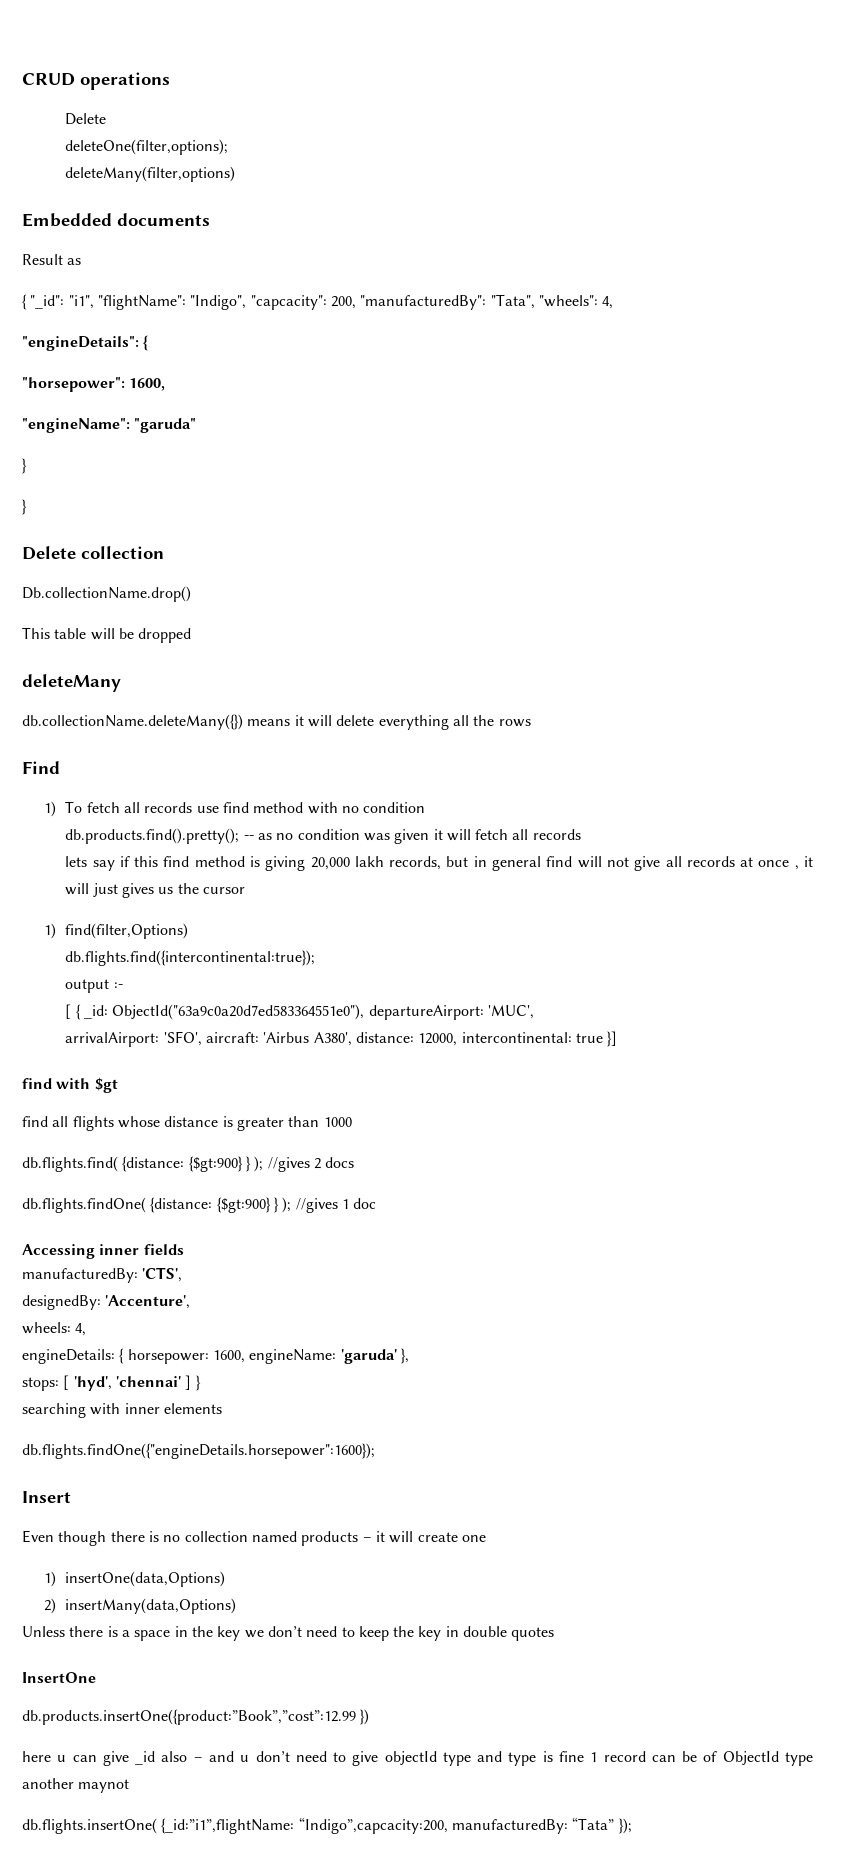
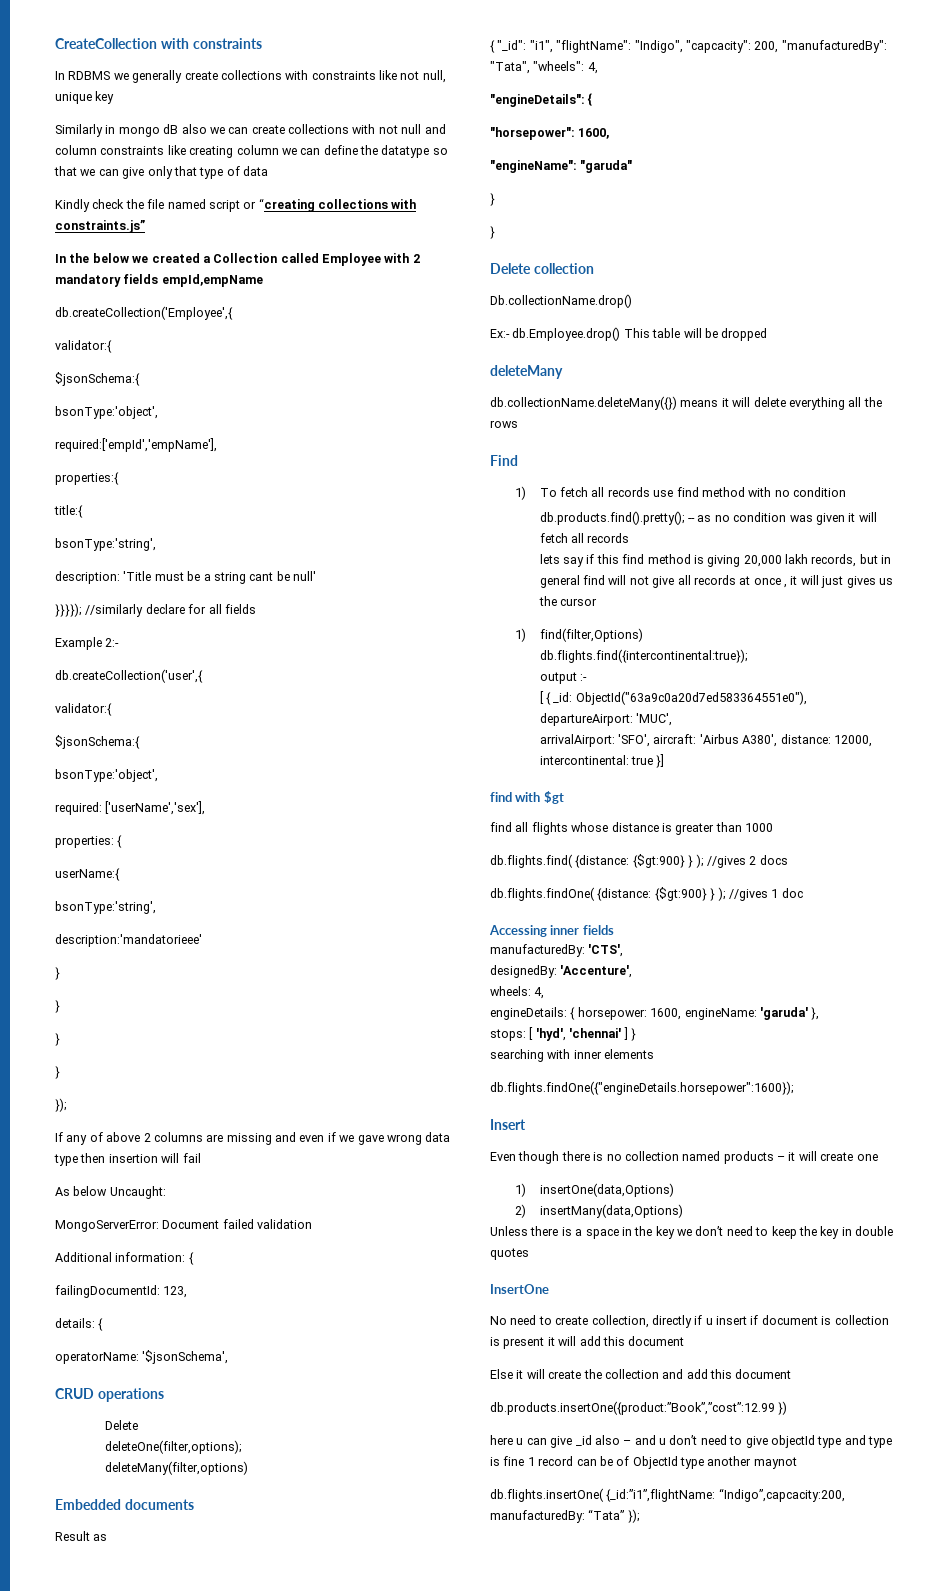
+ CreateCollection with constraints
+ In RDBMS we generally create collections with constraints like not null, unique key
+ Similarly in mongo dB also we can create collections with not null and column constraints like creating column we can define the datatype so that we can give only that type of data
+ Kindly check the file named script or “creating collections with constraints.js”
+ In the below we created a Collection called Employee with 2 mandatory fields empId,empName
+ db.createCollection('Employee',{
+ validator:{
+ $jsonSchema:{
+ bsonType:'object',
+ required:['empId','empName'],
+ properties:{
+ title:{
+ bsonType:'string',
+ description: 'Title must be a string cant be null'
+ }}}}); //similarly declare for all fields
+ Example 2:-
+ db.createCollection('user',{
+ validator:{
+ $jsonSchema:{
+ bsonType:'object',
+ required: ['userName','sex'],
+ properties: {
+ userName:{
+ bsonType:'string',
+ description:'mandatorieee'
+ }
+ }
+ }
+ }
+ });
+ If any of above 2 columns are missing and even if we gave wrong data type then insertion will fail
+ As below Uncaught:
+ MongoServerError: Document failed validation
+ Additional information: {
+ failingDocumentId: 123,
+ details: {
+ operatorName: '$jsonSchema',
- This table will be dropped
+ Ex:- db.Employee.drop() This table will be dropped
+ No need to create collection, directly if u insert if document is collection is present it will add this document
+ Else it will create the collection and add this document

